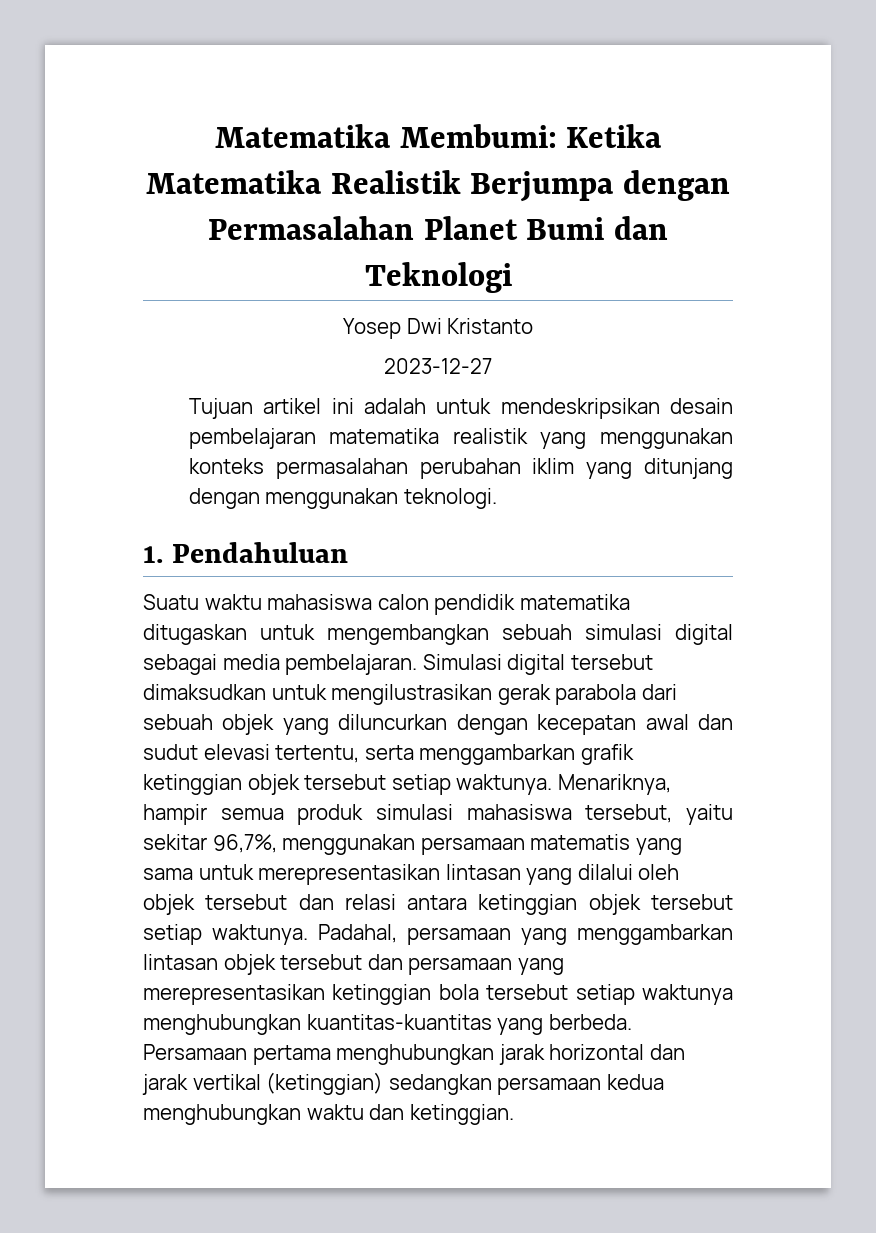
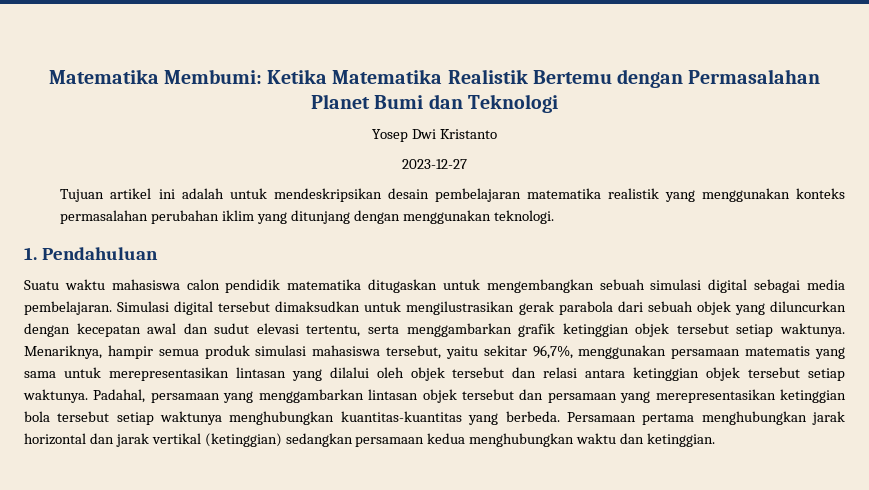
- Matematika Membumi: Ketika Matematika Realistik Berjumpa dengan Permasalahan Planet Bumi dan Teknologi
+ Matematika Membumi: Ketika Matematika Realistik Bertemu dengan Permasalahan Planet Bumi dan Teknologi

